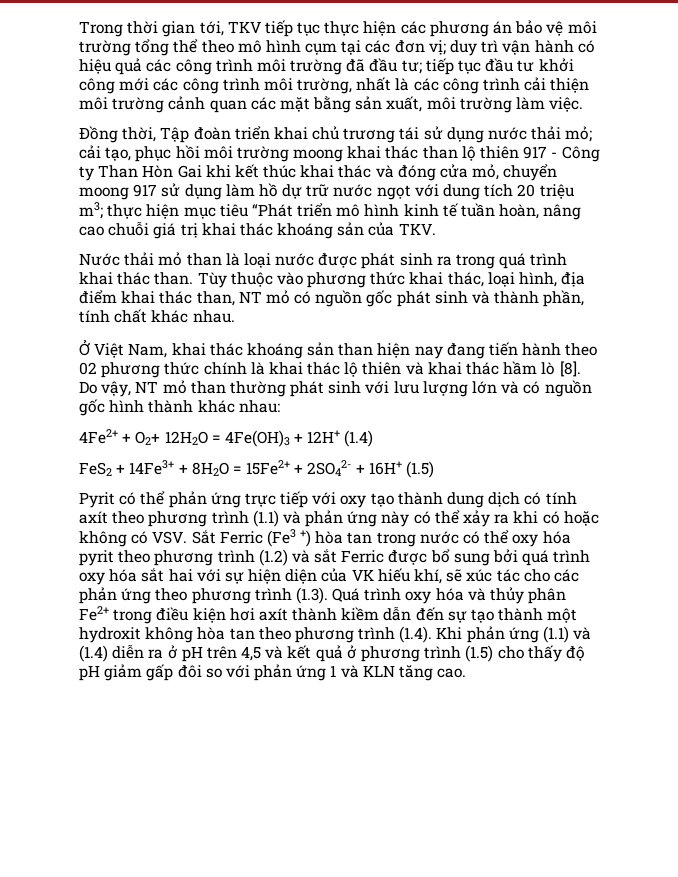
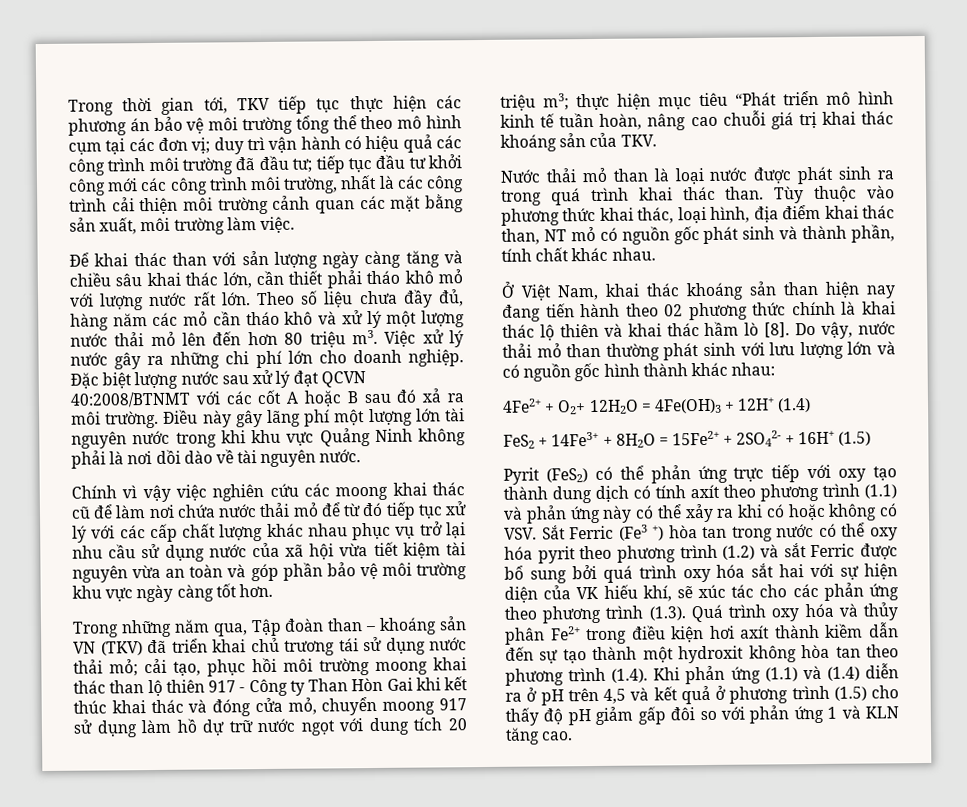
- Đồng thời, Tập đoàn triển khai chủ trương tái sử dụng nước thải mỏ;
+ Để khai thác than với sản lượng ngày càng tăng và chiều sâu khai thác lớn, cần thiết phải tháo khô mỏ với lượng nước rất lớn. Theo số liệu chưa đầy đủ, hàng năm các mỏ cần tháo khô và xử lý một lượng nước thải mỏ lên đến hơn 80 triệu m3. Việc xử lý nước gây ra những chi phí lớn cho doanh nghiệp. Đặc biệt lượng nước sau xử lý đạt QCVN 40:2008/BTNMT với các cốt A hoặc B sau đó xả ra môi trường. Điều này gây lãng phí một lượng lớn tài nguyên nước trong khi khu vực Quảng Ninh không phải là nơi dồi dào về tài nguyên nước.
+ Chính vì vậy việc nghiên cứu các moong khai thác cũ để làm nơi chứa nước thải mỏ để từ đó tiếp tục xử lý với các cấp chất lượng khác nhau phục vụ trở lại nhu cầu sử dụng nước của xã hội vừa tiết kiệm tài nguyên vừa an toàn và góp phần bảo vệ môi trường khu vực ngày càng tốt hơn.
+ Trong những năm qua, Tập đoàn than – khoáng sản VN (TKV) đã triển khai chủ trương tái sử dụng nước thải mỏ;
- Do vậy, NT mỏ than thường phát sinh với lưu lượng lớn và có nguồn gốc hình thành khác nhau:
+ Do vậy, nước thải mỏ than thường phát sinh với lưu lượng lớn và có nguồn gốc hình thành khác nhau:
- Pyrit có thể phản ứng trực tiếp với oxy tạo thành dung dịch có tính axít theo phương trình (1.1) và phản ứng này có thể xảy ra khi có hoặc không có VSV. Sắt Ferric (Fe3 +) hòa tan trong nước có thể oxy hóa pyrit theo phương trình (1.2) và sắt Ferric được bổ sung bởi quá trình oxy hóa sắt hai với sự hiện diện của VK hiếu khí, sẽ xúc tác cho các phản ứng theo phương trình (1.3). Quá trình oxy hóa và thủy phân Fe2+ trong điều kiện hơi axít thành kiềm dẫn đến sự tạo thành một hydroxit không hòa tan theo phương trình (1.4). Khi phản ứng (1.1) và (1.4) diễn ra ở pH trên 4,5 và kết quả ở phương trình (1.5) cho thấy độ pH giảm gấp đôi so với phản ứng 1 và KLN tăng cao.
+ Pyrit (FeS2) có thể phản ứng trực tiếp với oxy tạo thành dung dịch có tính axít theo phương trình (1.1) và phản ứng này có thể xảy ra khi có hoặc không có VSV. Sắt Ferric (Fe3 +) hòa tan trong nước có thể oxy hóa pyrit theo phương trình (1.2) và sắt Ferric được bổ sung bởi quá trình oxy hóa sắt hai với sự hiện diện của VK hiếu khí, sẽ xúc tác cho các phản ứng theo phương trình (1.3). Quá trình oxy hóa và thủy phân Fe2+ trong điều kiện hơi axít thành kiềm dẫn đến sự tạo thành một hydroxit không hòa tan theo phương trình (1.4). Khi phản ứng (1.1) và (1.4) diễn ra ở pH trên 4,5 và kết quả ở phương trình (1.5) cho thấy độ pH giảm gấp đôi so với phản ứng 1 và KLN tăng cao.

